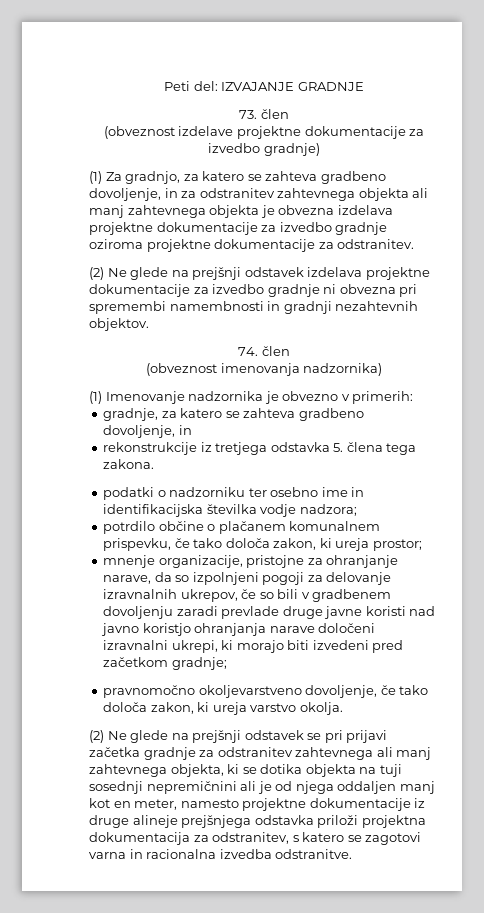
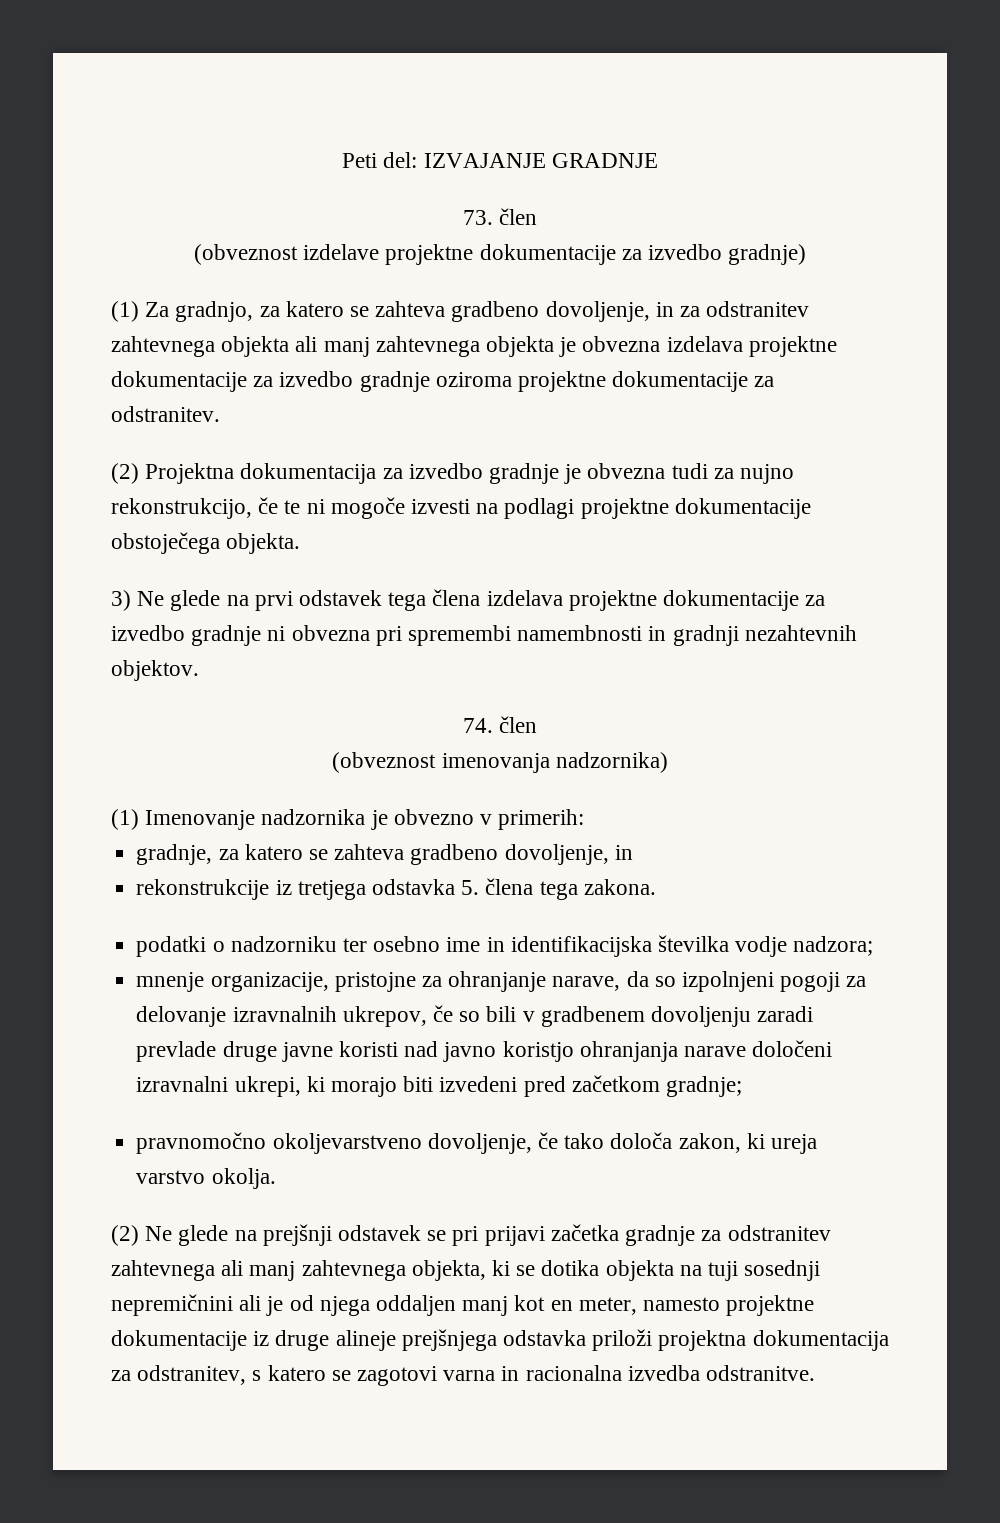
- (2) Ne glede na prejšnji odstavek izdelava projektne dokumentacije za izvedbo gradnje ni obvezna pri spremembi namembnosti in gradnji nezahtevnih objektov.
+ (2) Projektna dokumentacija za izvedbo gradnje je obvezna tudi za nujno rekonstrukcijo, če te ni mogoče izvesti na podlagi projektne dokumentacije obstoječega objekta.
+ 3) Ne glede na prvi odstavek tega člena izdelava projektne dokumentacije za izvedbo gradnje ni obvezna pri spremembi namembnosti in gradnji nezahtevnih objektov.
- potrdilo občine o plačanem komunalnem prispevku, če tako določa zakon, ki ureja prostor;

